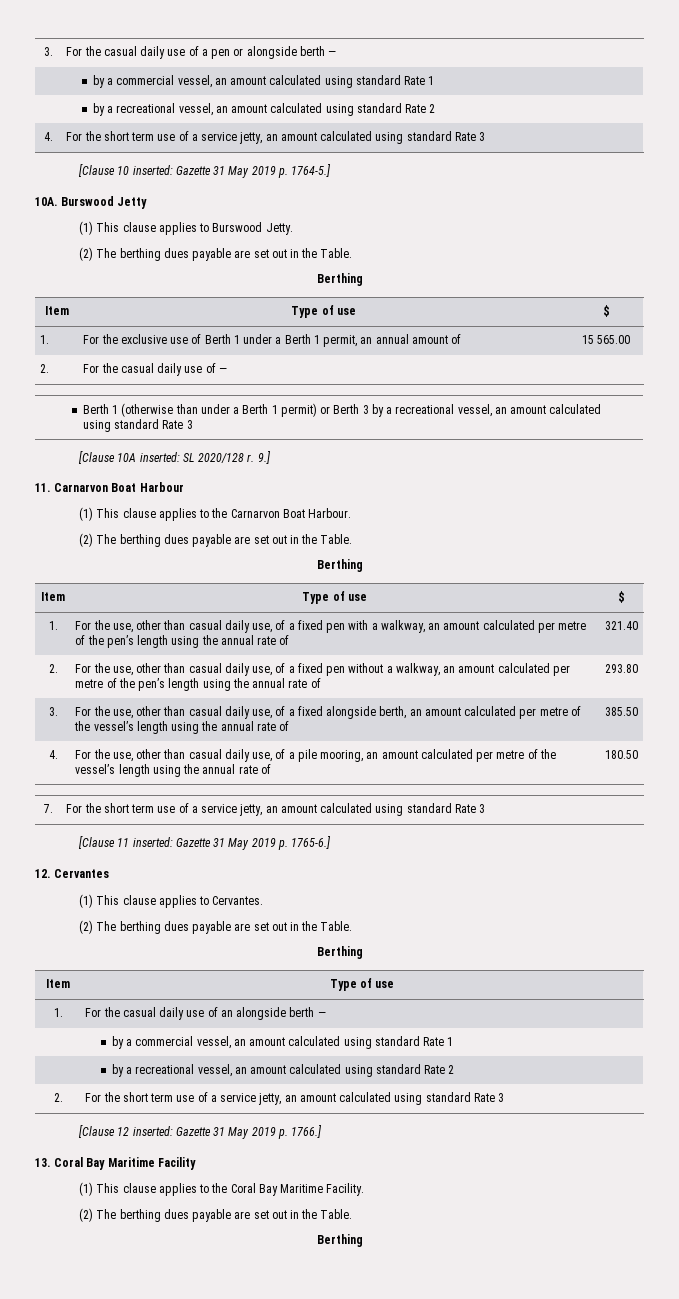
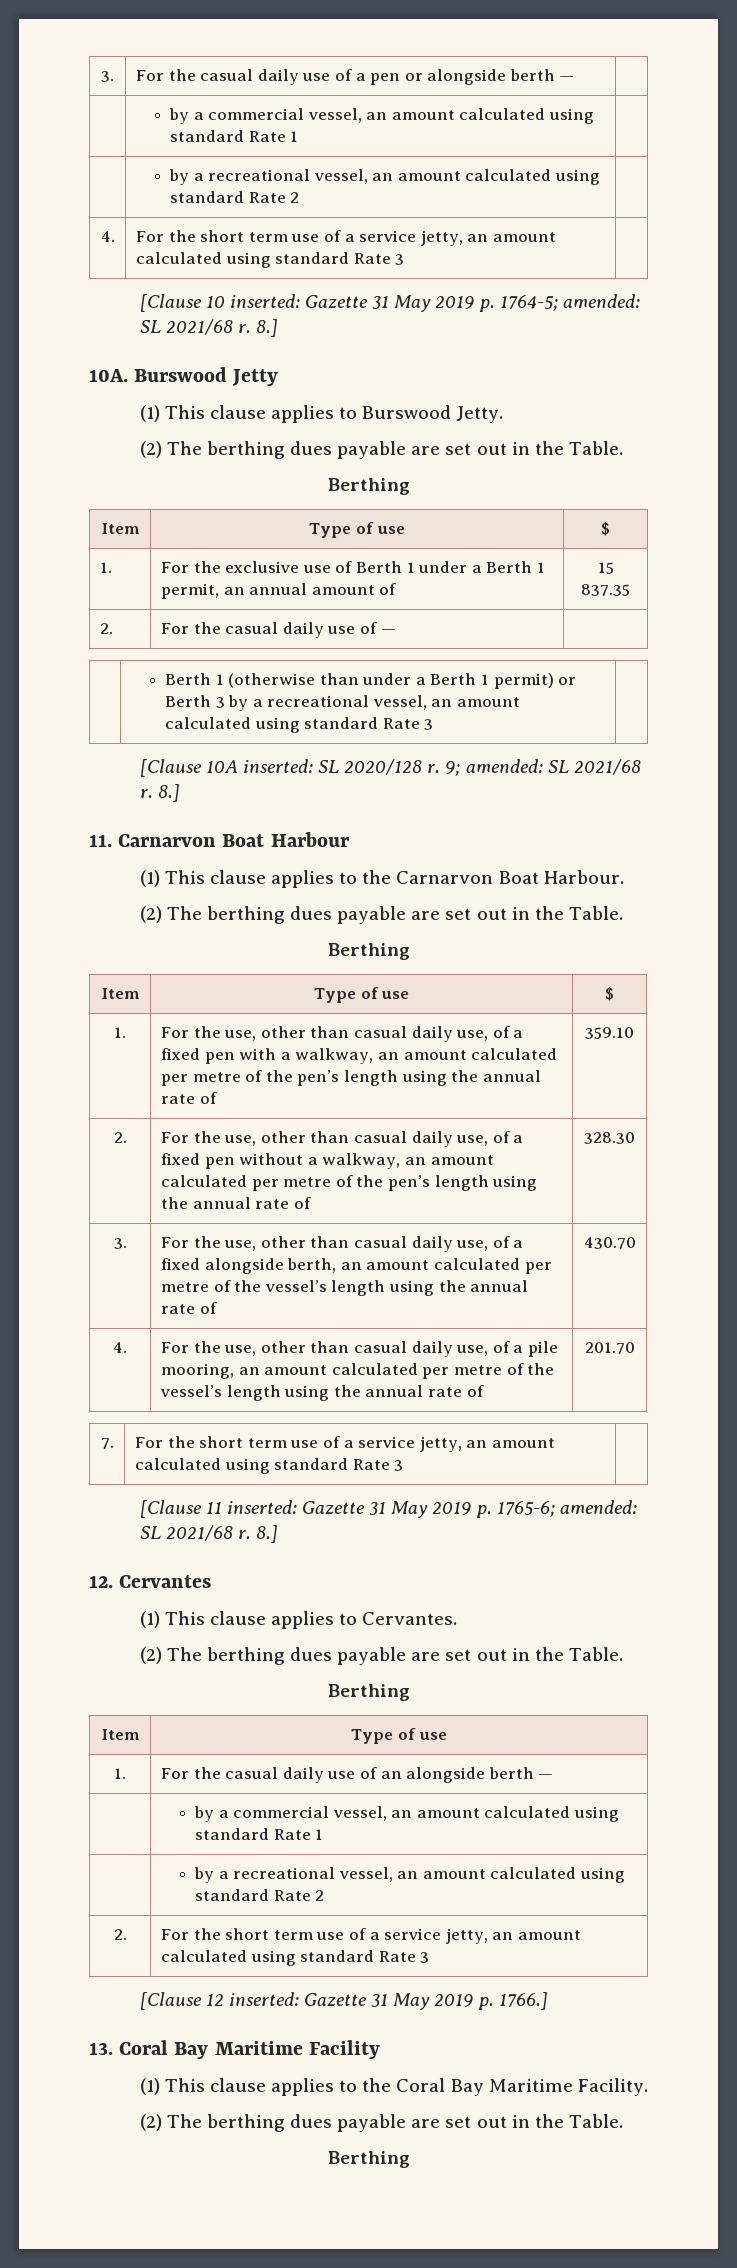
- [Clause 10 inserted: Gazette 31 May 2019 p. 1764-5.]
+ [Clause 10 inserted: Gazette 31 May 2019 p. 1764-5; amended: SL 2021/68 r. 8.]
- 1. | For the exclusive use of Berth 1 under a Berth 1 permit, an annual amount of | 15 565.00
+ 1. | For the exclusive use of Berth 1 under a Berth 1 permit, an annual amount of | 15 837.35
- 9.]
+ 9; amended: SL 2021/68 r. 8.]
- 1. | For the use, other than casual daily use, of a fixed pen with a walkway, an amount calculated per metre of the pen’s length using the annual rate of | 321.40
+ 1. | For the use, other than casual daily use, of a fixed pen with a walkway, an amount calculated per metre of the pen’s length using the annual rate of | 359.10
- 2. | For the use, other than casual daily use, of a fixed pen without a walkway, an amount calculated per metre of the pen’s length using the annual rate of | 293.80
+ 2. | For the use, other than casual daily use, of a fixed pen without a walkway, an amount calculated per metre of the pen’s length using the annual rate of | 328.30
- 3. | For the use, other than casual daily use, of a fixed alongside berth, an amount calculated per metre of the vessel’s length using the annual rate of | 385.50
+ 3. | For the use, other than casual daily use, of a fixed alongside berth, an amount calculated per metre of the vessel’s length using the annual rate of | 430.70
- 4. | For the use, other than casual daily use, of a pile mooring, an amount calculated per metre of the vessel’s length using the annual rate of | 180.50
+ 4. | For the use, other than casual daily use, of a pile mooring, an amount calculated per metre of the vessel’s length using the annual rate of | 201.70
- [Clause 11 inserted: Gazette 31 May 2019 p. 1765-6.]
+ [Clause 11 inserted: Gazette 31 May 2019 p. 1765-6; amended: SL 2021/68 r. 8.]

